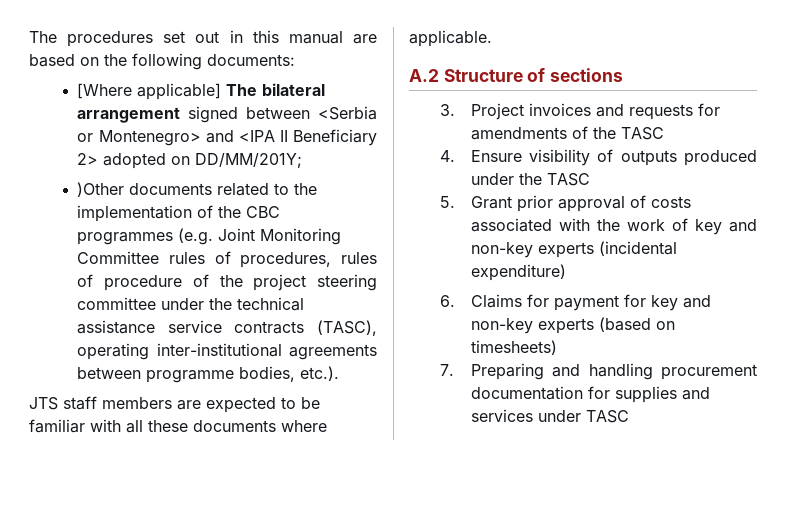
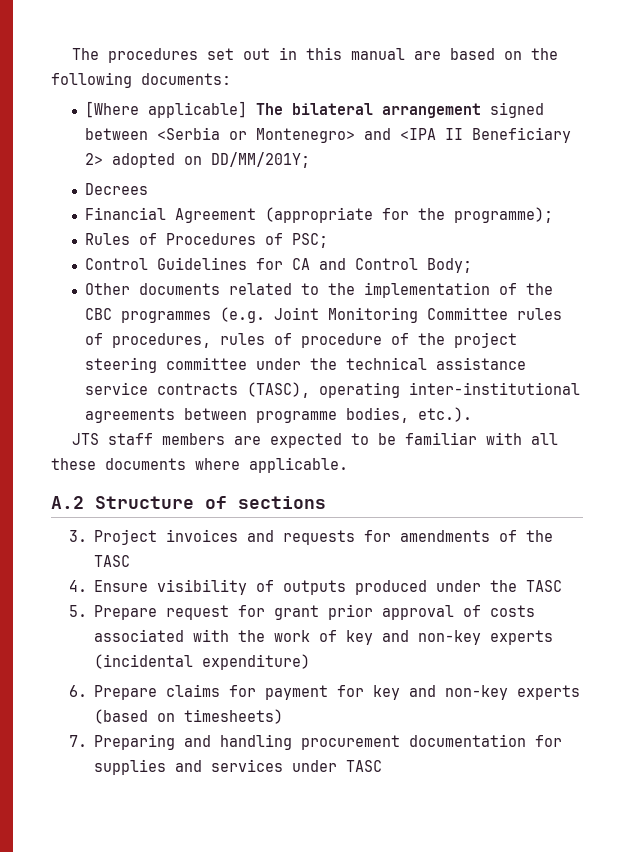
- )Other documents related to the implementation of the CBC programmes (e.g. Joint Monitoring Committee rules of procedures, rules of procedure of the project steering committee under the technical assistance service contracts (TASC), operating inter-institutional agreements between programme bodies, etc.).
+ Decrees
+ Financial Agreement (appropriate for the programme);
+ Rules of Procedures of PSC;
+ Control Guidelines for CA and Control Body;
+ Other documents related to the implementation of the CBC programmes (e.g. Joint Monitoring Committee rules of procedures, rules of procedure of the project steering committee under the technical assistance service contracts (TASC), operating inter-institutional agreements between programme bodies, etc.).
- 5. Grant prior approval of costs associated with the work of key and non-key experts (incidental expenditure)
+ 5. Prepare request for grant prior approval of costs associated with the work of key and non-key experts (incidental expenditure)
- 6. Claims for payment for key and non-key experts (based on timesheets)
+ 6. Prepare claims for payment for key and non-key experts (based on timesheets)

